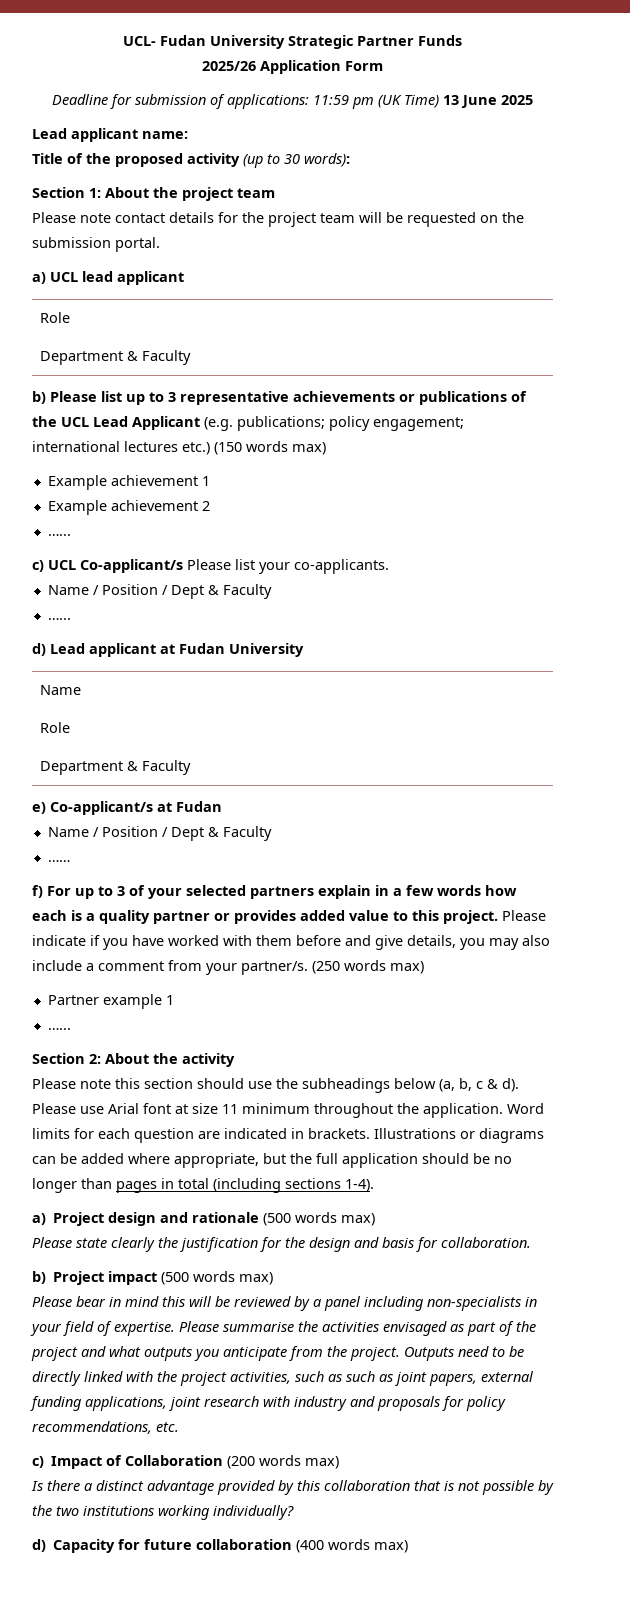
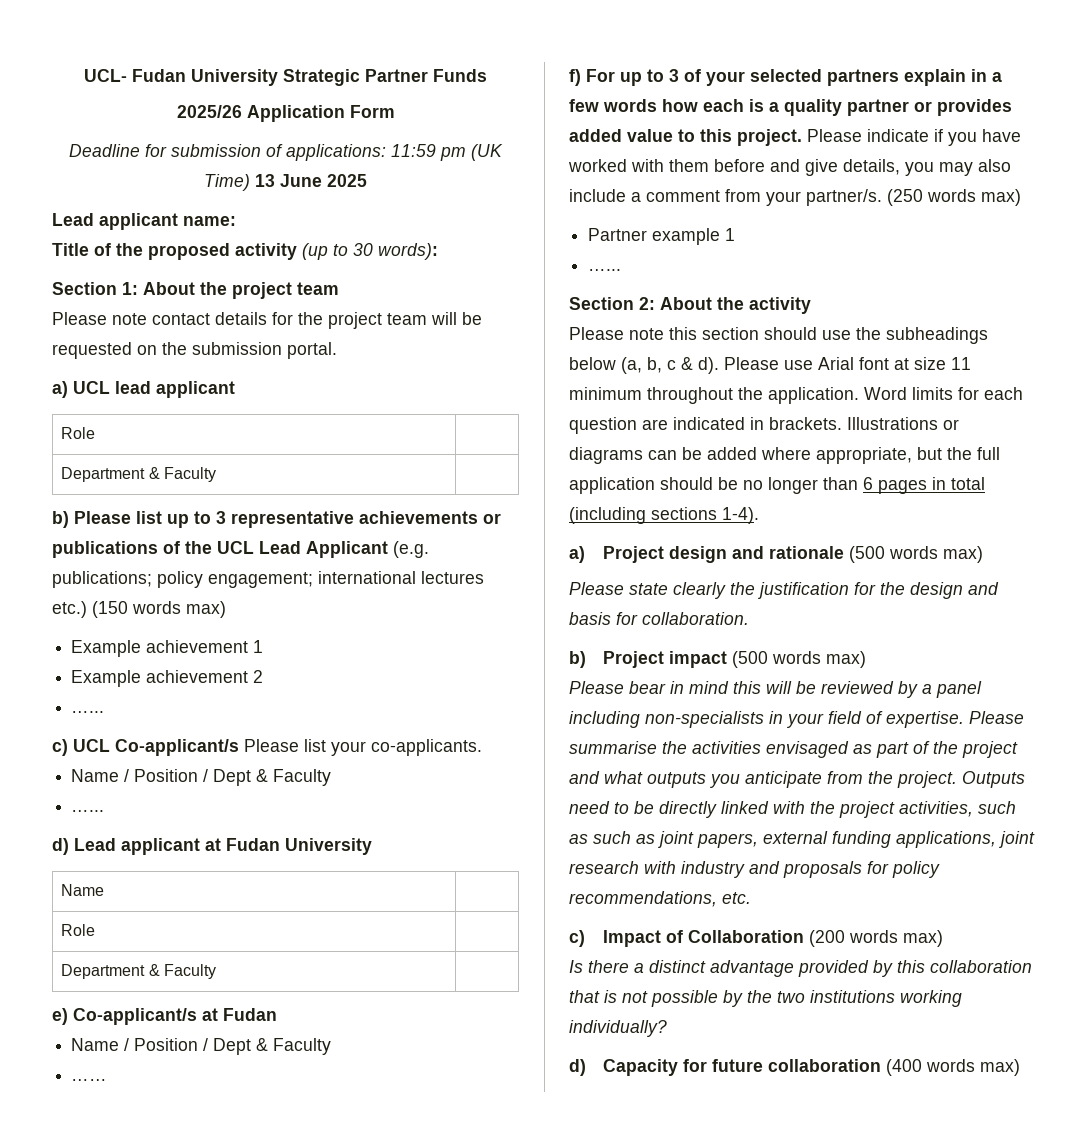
- Illustrations or diagrams can be added where appropriate, but the full application should be no longer than pages in total (including sections 1-4).
+ Illustrations or diagrams can be added where appropriate, but the full application should be no longer than 6 pages in total (including sections 1-4).

